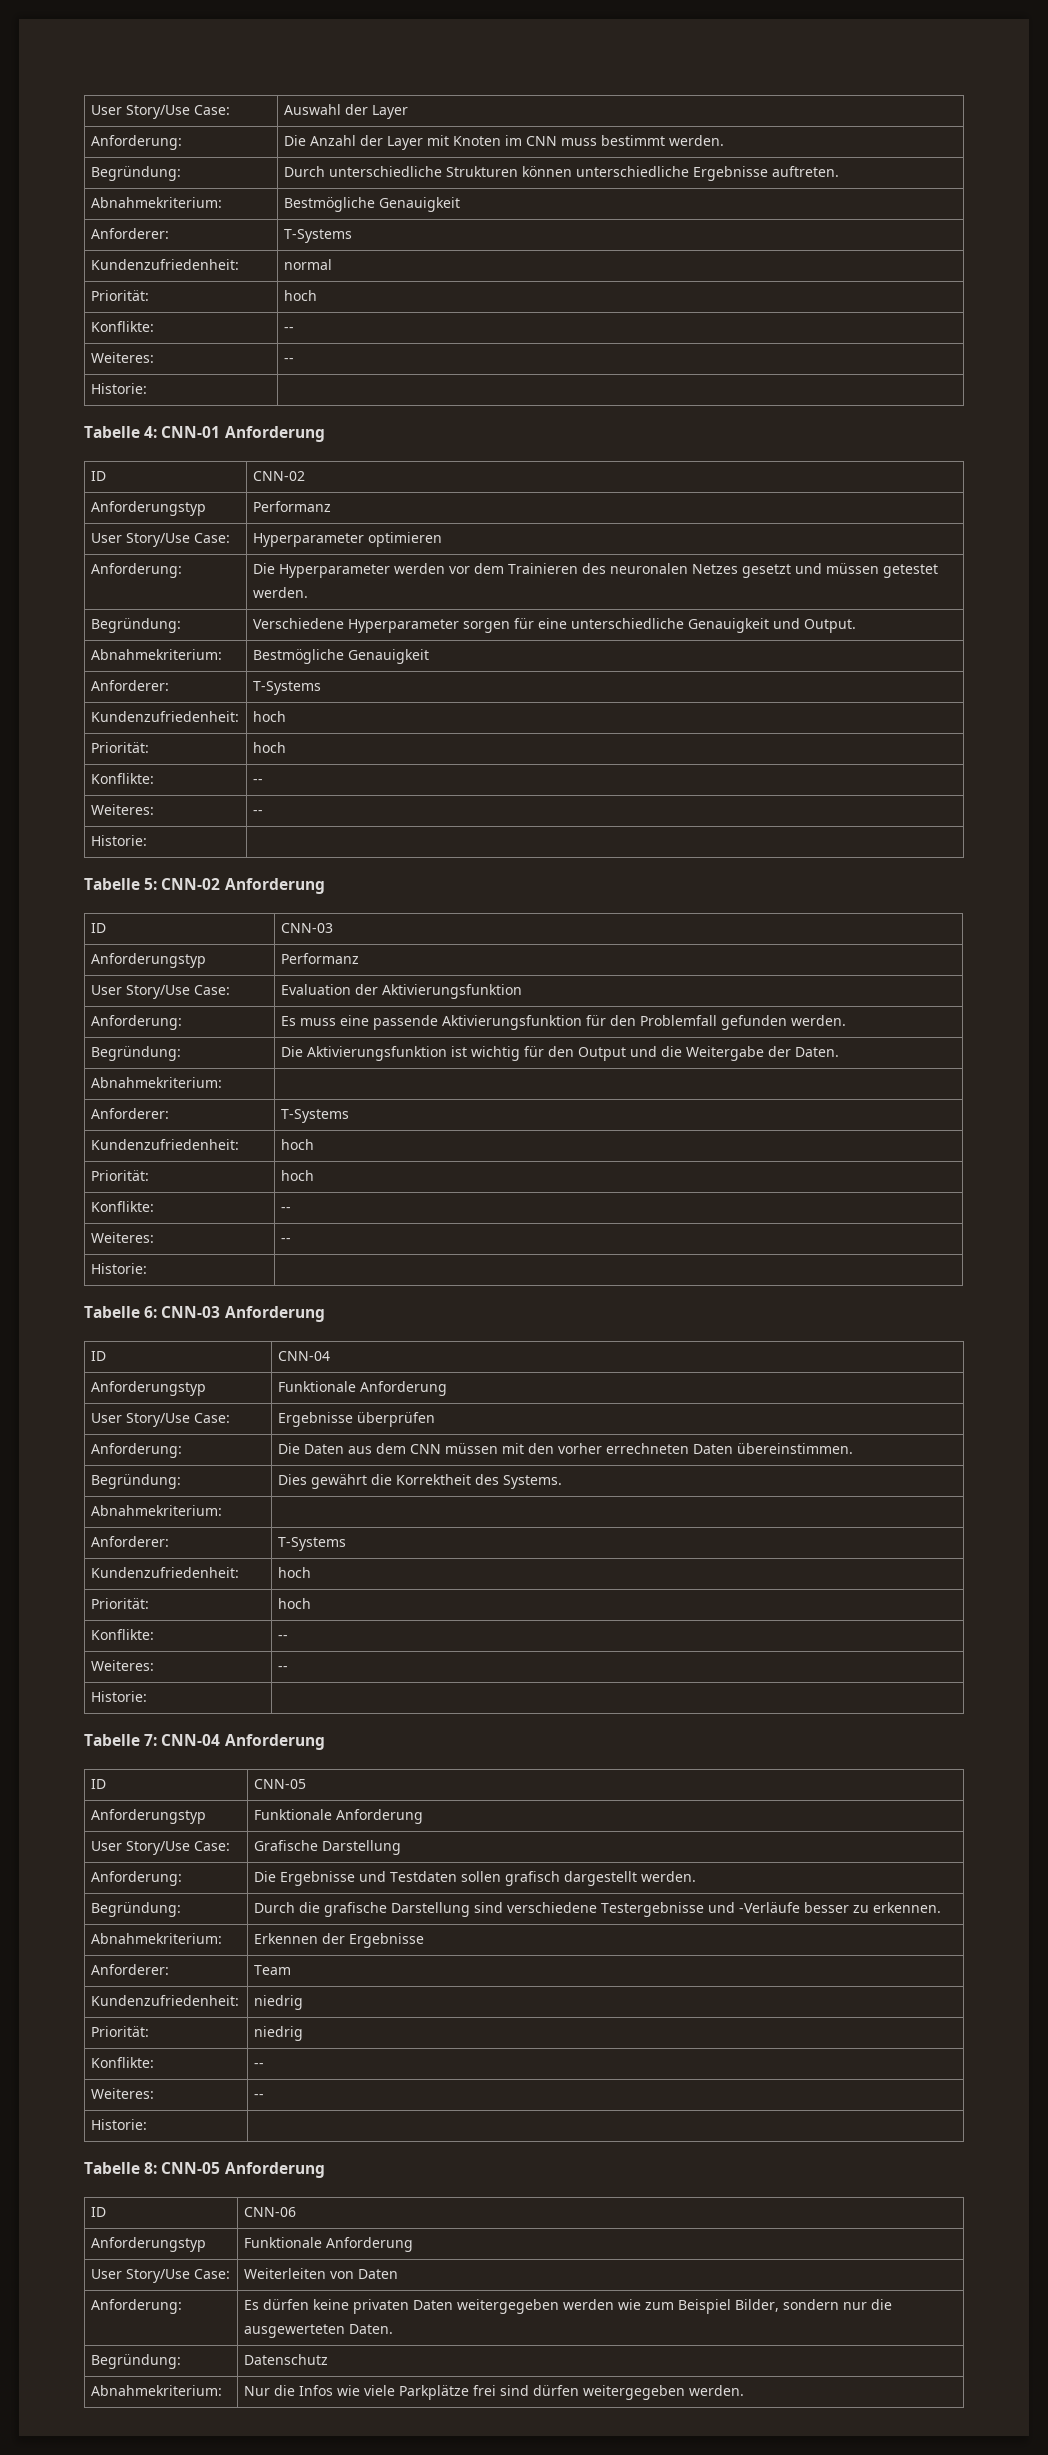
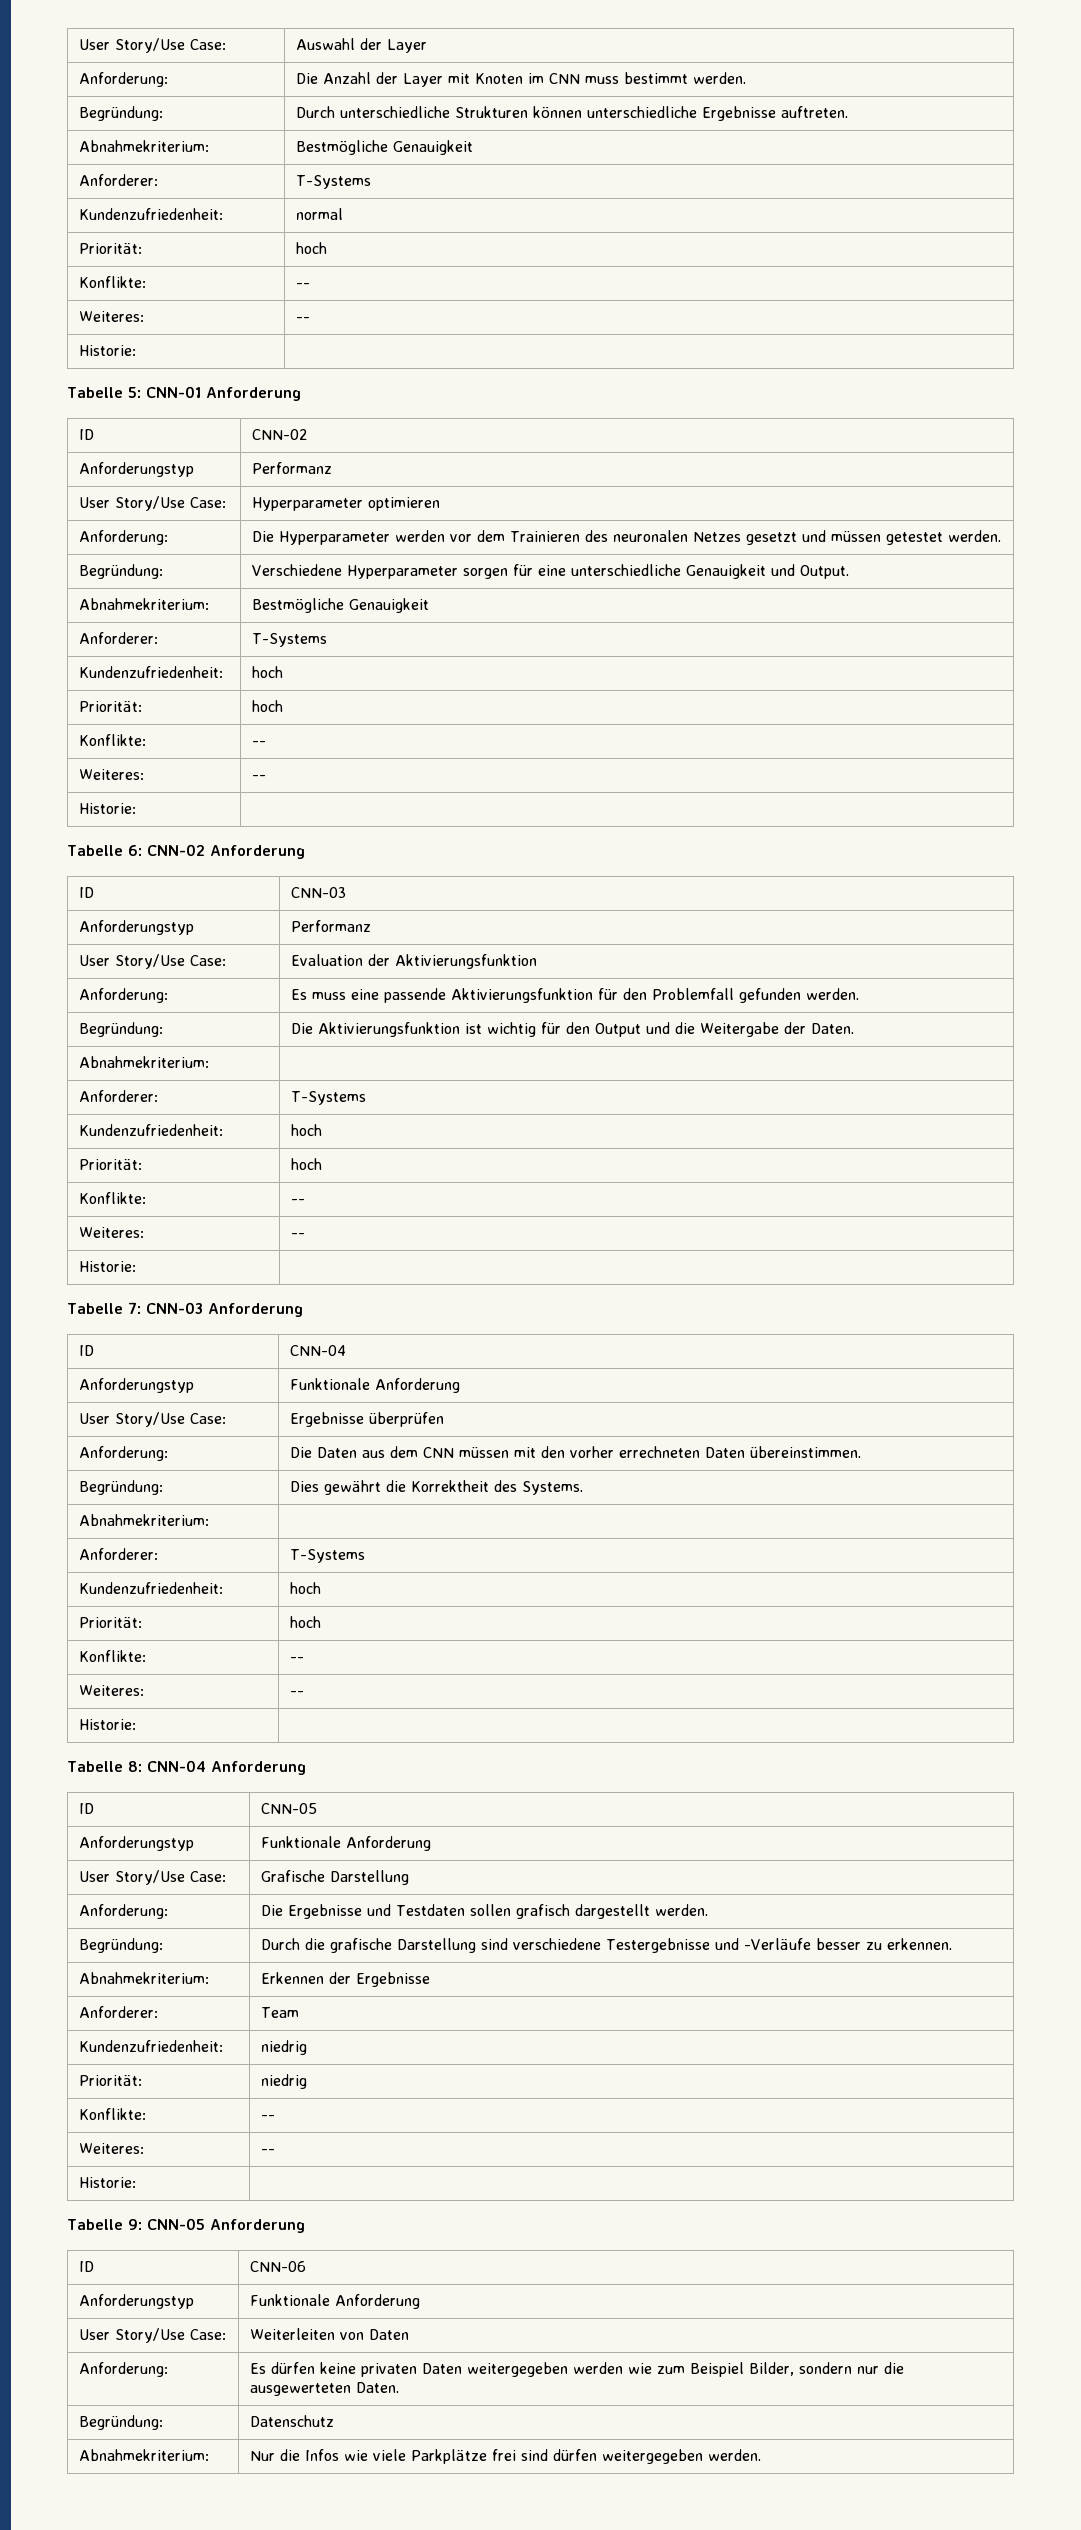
- Tabelle 4: CNN-01 Anforderung
+ Tabelle 5: CNN-01 Anforderung
- Tabelle 5: CNN-02 Anforderung
+ Tabelle 6: CNN-02 Anforderung
- Tabelle 6: CNN-03 Anforderung
+ Tabelle 7: CNN-03 Anforderung
- Tabelle 7: CNN-04 Anforderung
+ Tabelle 8: CNN-04 Anforderung
- Tabelle 8: CNN-05 Anforderung
+ Tabelle 9: CNN-05 Anforderung

